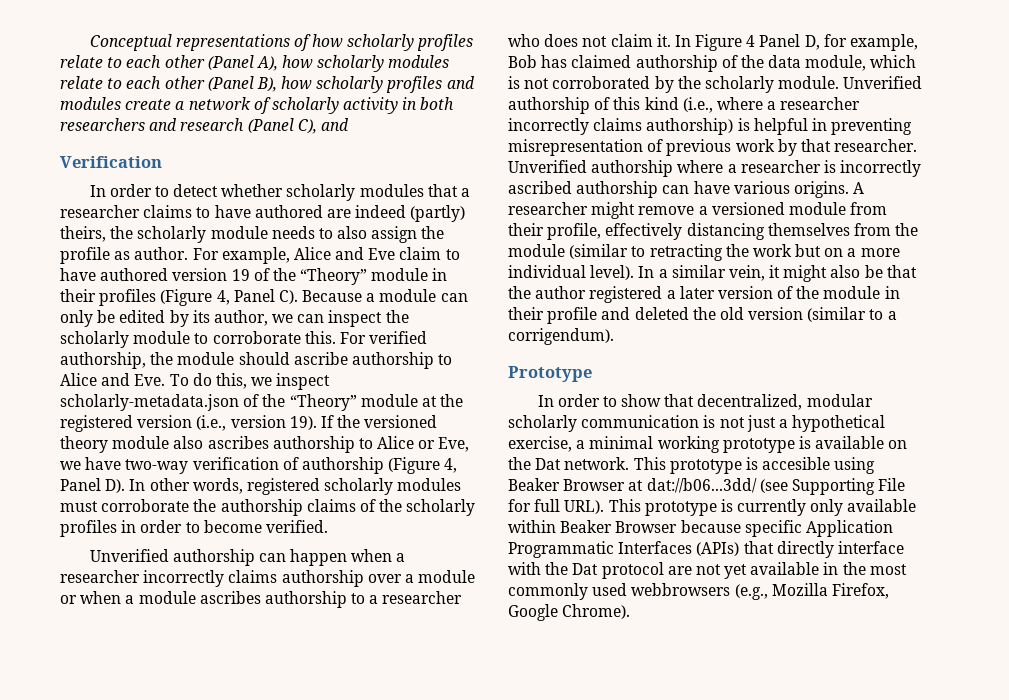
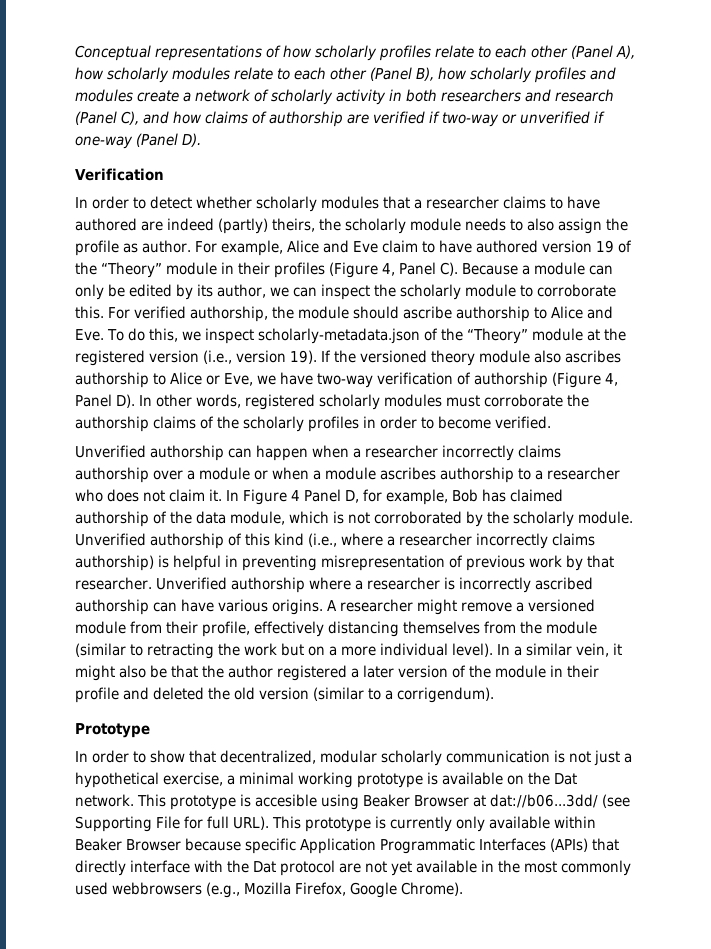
- Conceptual representations of how scholarly profiles relate to each other (Panel A), how scholarly modules relate to each other (Panel B), how scholarly profiles and modules create a network of scholarly activity in both researchers and research (Panel C), and
+ Conceptual representations of how scholarly profiles relate to each other (Panel A), how scholarly modules relate to each other (Panel B), how scholarly profiles and modules create a network of scholarly activity in both researchers and research (Panel C), and how claims of authorship are verified if two-way or unverified if one-way (Panel D).

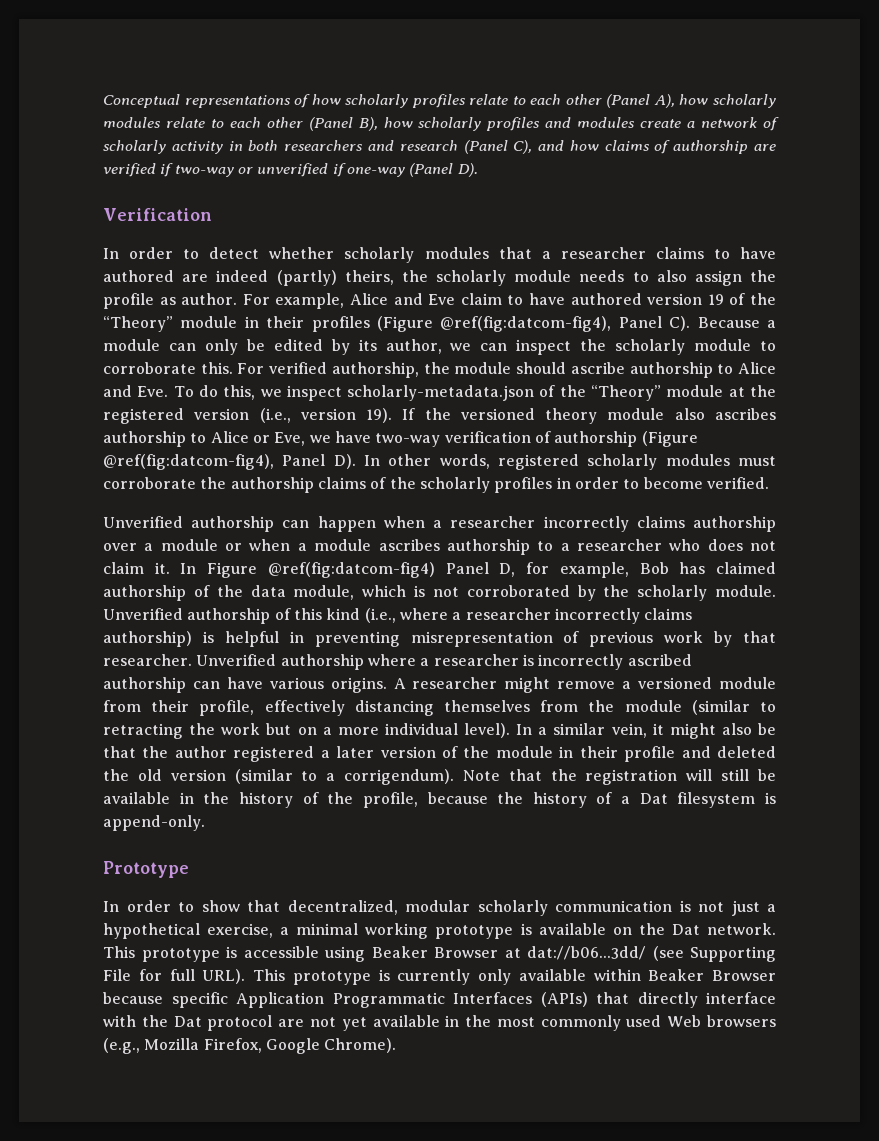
- For example, Alice and Eve claim to have authored version 19 of the “Theory” module in their profiles (Figure 4, Panel C). Because a module can only be edited by its author, we can inspect the scholarly module to corroborate this.
+ For example, Alice and Eve claim to have authored version 19 of the “Theory” module in their profiles (Figure @ref(fig:datcom-fig4), Panel C). Because a module can only be edited by its author, we can inspect the scholarly module to corroborate this.
- If the versioned theory module also ascribes authorship to Alice or Eve, we have two-way verification of authorship (Figure 4, Panel D). In other words, registered scholarly modules must corroborate the authorship claims of the scholarly profiles in order to become verified.
+ If the versioned theory module also ascribes authorship to Alice or Eve, we have two-way verification of authorship (Figure @ref(fig:datcom-fig4), Panel D). In other words, registered scholarly modules must corroborate the authorship claims of the scholarly profiles in order to become verified.
- In Figure 4 Panel D, for example, Bob has claimed authorship of the data module, which is not corroborated by the scholarly module.
+ In Figure @ref(fig:datcom-fig4) Panel D, for example, Bob has claimed authorship of the data module, which is not corroborated by the scholarly module.
+ Note that the registration will still be available in the history of the profile, because the history of a Dat filesystem is append-only.
- This prototype is accesible using Beaker Browser at dat://b06...3dd/ (see Supporting File for full URL).
+ This prototype is accessible using Beaker Browser at dat://b06...3dd/ (see Supporting File for full URL).
- This prototype is currently only available within Beaker Browser because specific Application Programmatic Interfaces (APIs) that directly interface with the Dat protocol are not yet available in the most commonly used webbrowsers (e.g., Mozilla Firefox, Google Chrome).
+ This prototype is currently only available within Beaker Browser because specific Application Programmatic Interfaces (APIs) that directly interface with the Dat protocol are not yet available in the most commonly used Web browsers (e.g., Mozilla Firefox, Google Chrome).

